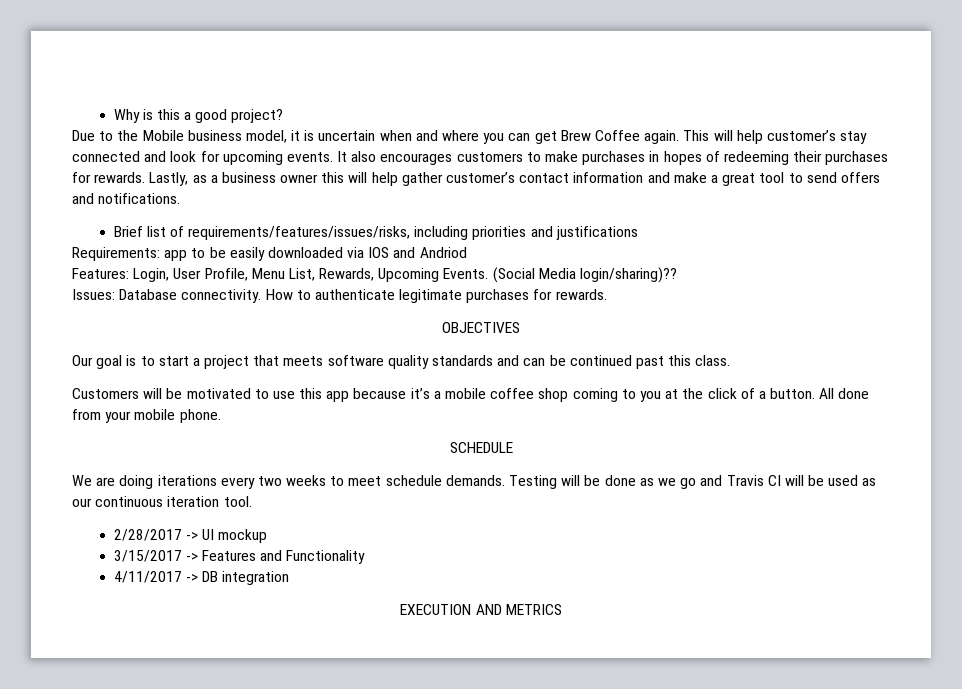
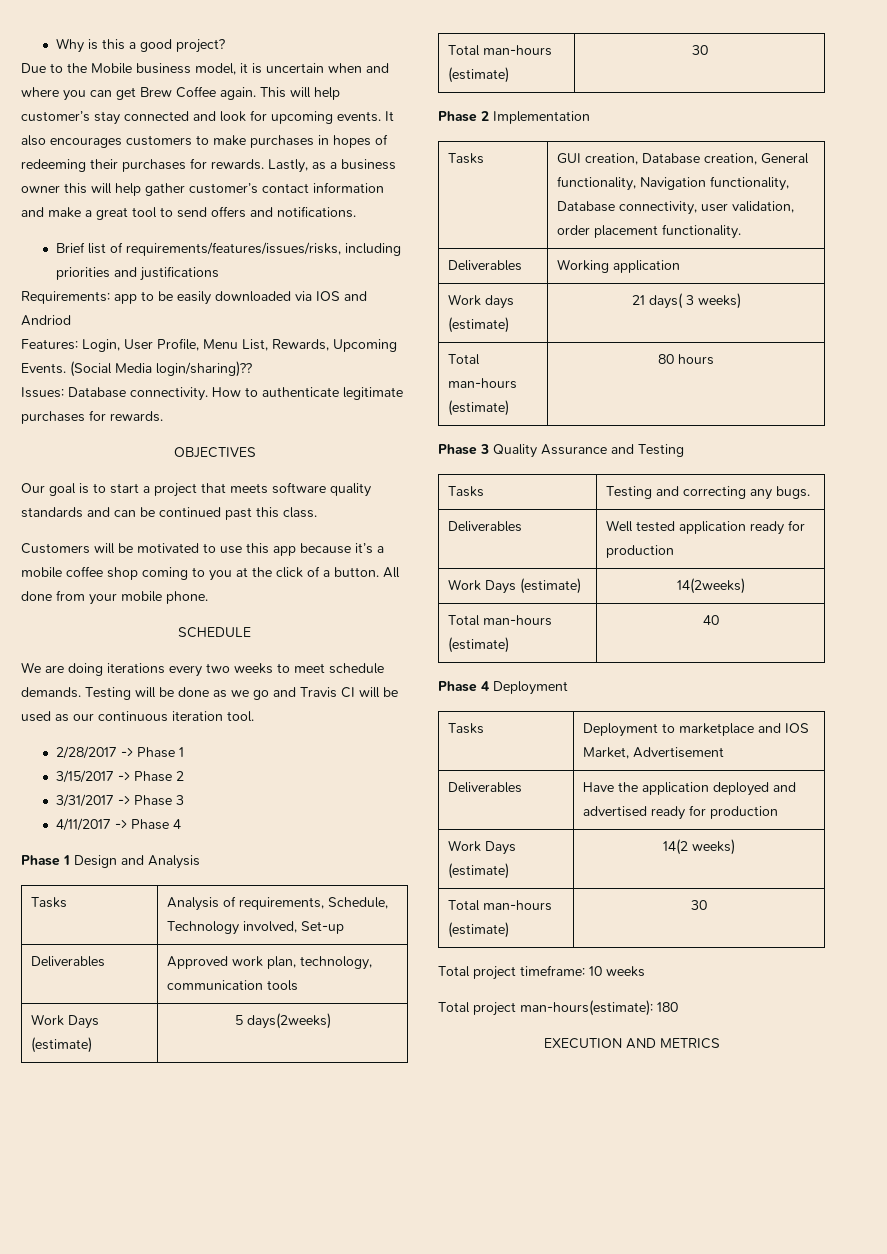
- 2/28/2017 -> UI mockup
+ 2/28/2017 -> Phase 1
- 3/15/2017 -> Features and Functionality
- 4/11/2017 -> DB integration
+ 3/15/2017 -> Phase 2
+ 3/31/2017 -> Phase 3
+ 4/11/2017 -> Phase 4
+ Phase 1 Design and Analysis
+ Tasks | Analysis of requirements, Schedule, Technology involved, Set-up
+ Deliverables | Approved work plan, technology, communication tools
+ Work Days (estimate) | 5 days(2weeks)
+ Total man-hours (estimate) | 30
+ Phase 2 Implementation
+ Tasks | GUI creation, Database creation, General functionality, Navigation functionality, Database connectivity, user validation, order placement functionality.
+ Deliverables | Working application
+ Work days (estimate) | 21 days( 3 weeks)
+ Total man-hours (estimate) | 80 hours
+ Phase 3 Quality Assurance and Testing
+ Tasks | Testing and correcting any bugs.
+ Deliverables | Well tested application ready for production
+ Work Days (estimate) | 14(2weeks)
+ Total man-hours (estimate) | 40
+ Phase 4 Deployment
+ Tasks | Deployment to marketplace and IOS Market, Advertisement
+ Deliverables | Have the application deployed and advertised ready for production
+ Work Days (estimate) | 14(2 weeks)
+ Total man-hours (estimate) | 30
+ Total project timeframe: 10 weeks
+ Total project man-hours(estimate): 180

